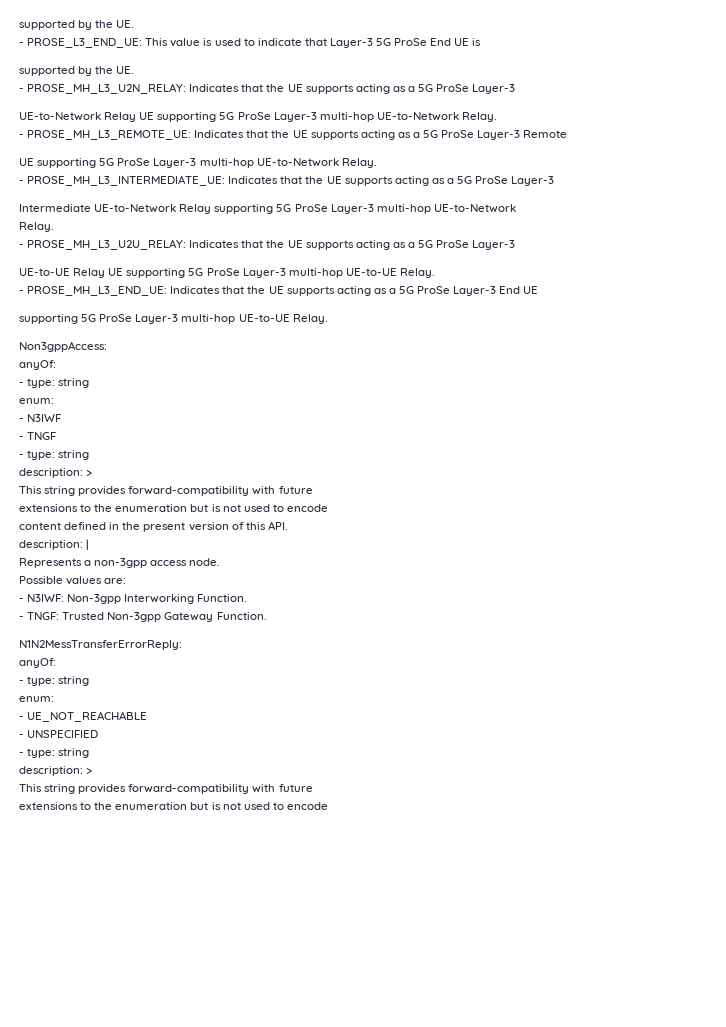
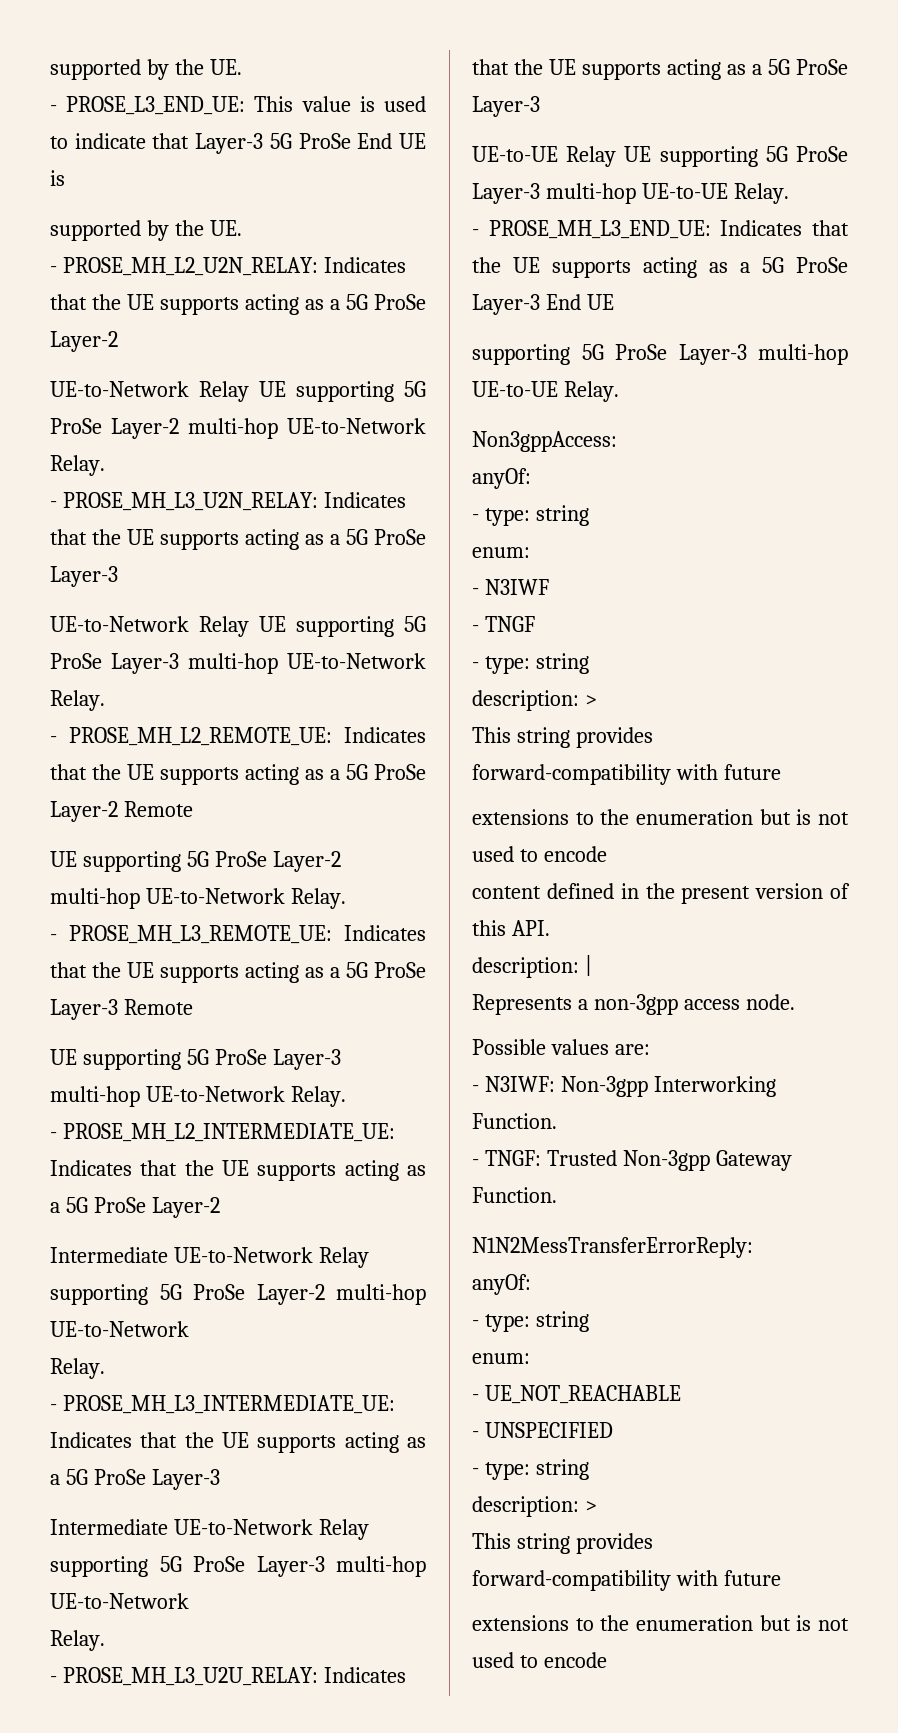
+ - PROSE_MH_L2_U2N_RELAY: Indicates that the UE supports acting as a 5G ProSe Layer-2
+ UE-to-Network Relay UE supporting 5G ProSe Layer-2 multi-hop UE-to-Network Relay.
+ - PROSE_MH_L2_REMOTE_UE: Indicates that the UE supports acting as a 5G ProSe Layer-2 Remote
+ UE supporting 5G ProSe Layer-2 multi-hop UE-to-Network Relay.
+ - PROSE_MH_L2_INTERMEDIATE_UE: Indicates that the UE supports acting as a 5G ProSe Layer-2
+ Intermediate UE-to-Network Relay supporting 5G ProSe Layer-2 multi-hop UE-to-Network
+ Relay.

